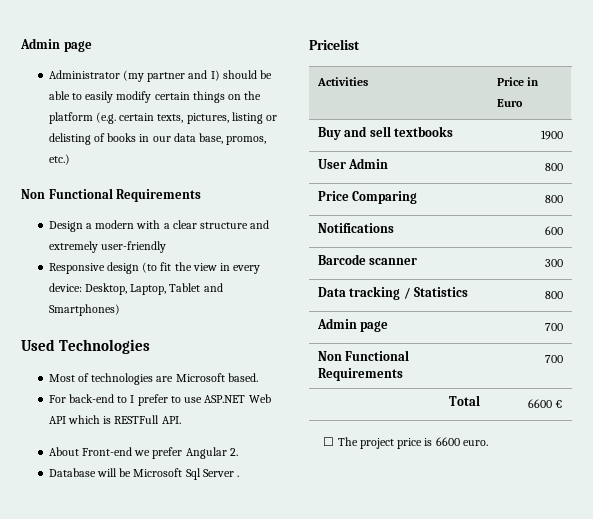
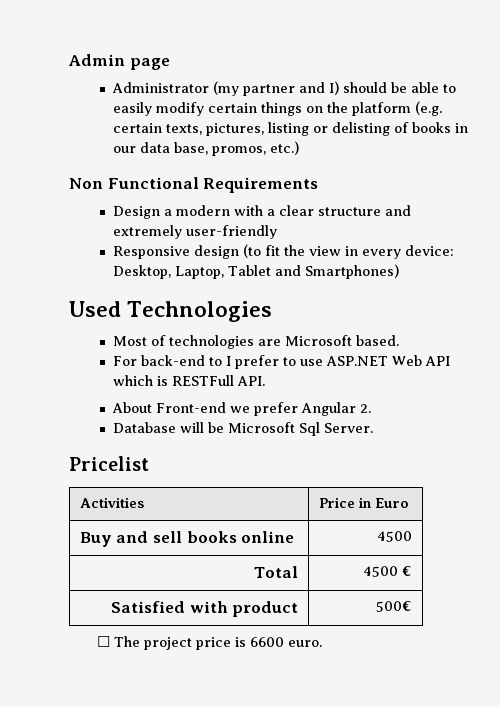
- Database will be Microsoft Sql Server .
+ Database will be Microsoft Sql Server.
- Buy and sell textbooks | 1900
- User Admin | 800
- Price Comparing | 800
- Notifications | 600
- Barcode scanner | 300
- Data tracking / Statistics | 800
- Admin page | 700
- Non Functional Requirements | 700
+ Buy and sell books online | 4500
- Total | 6600 €
+ Total | 4500 €
+ Satisfied with product | 500€

